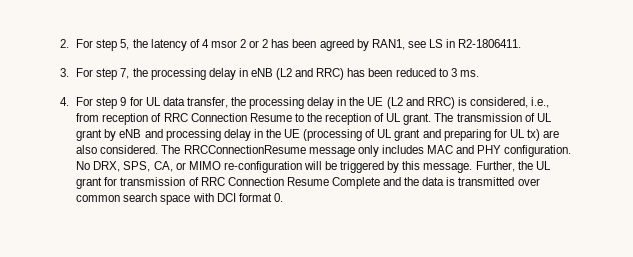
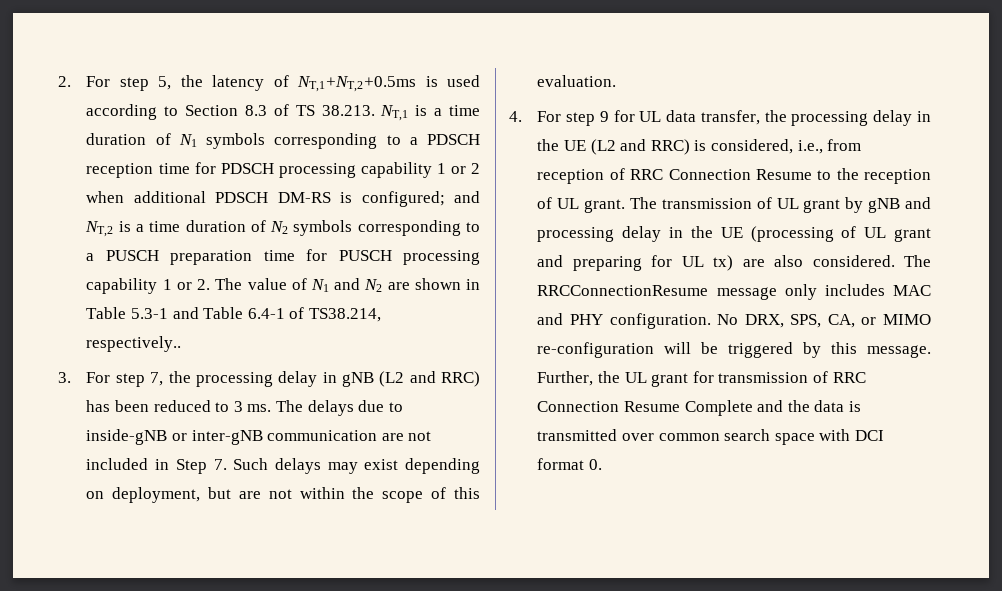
- 2. For step 5, the latency of 4 msor 2 or 2 has been agreed by RAN1, see LS in R2-1806411.
+ 2. For step 5, the latency of NT,1+NT,2+0.5ms is used according to Section 8.3 of TS 38.213. NT,1 is a time duration of N1 symbols corresponding to a PDSCH reception time for PDSCH processing capability 1 or 2 when additional PDSCH DM-RS is configured; and NT,2 is a time duration of N2 symbols corresponding to a PUSCH preparation time for PUSCH processing capability 1 or 2. The value of N1 and N2 are shown in Table 5.3-1 and Table 6.4-1 of TS38.214, respectively..
- 3. For step 7, the processing delay in eNB (L2 and RRC) has been reduced to 3 ms.
+ 3. For step 7, the processing delay in gNB (L2 and RRC) has been reduced to 3 ms. The delays due to inside-gNB or inter-gNB communication are not included in Step 7. Such delays may exist depending on deployment, but are not within the scope of this evaluation.
- The transmission of UL grant by eNB and processing delay in the UE (processing of UL grant and preparing for UL tx) are also considered.
+ The transmission of UL grant by gNB and processing delay in the UE (processing of UL grant and preparing for UL tx) are also considered.

